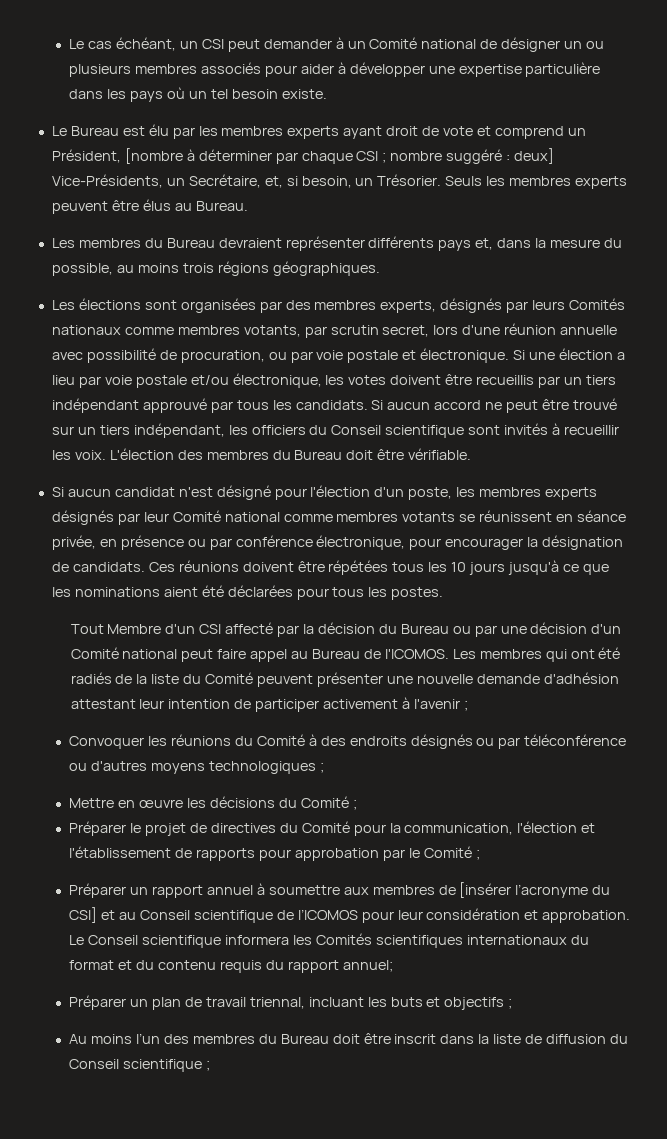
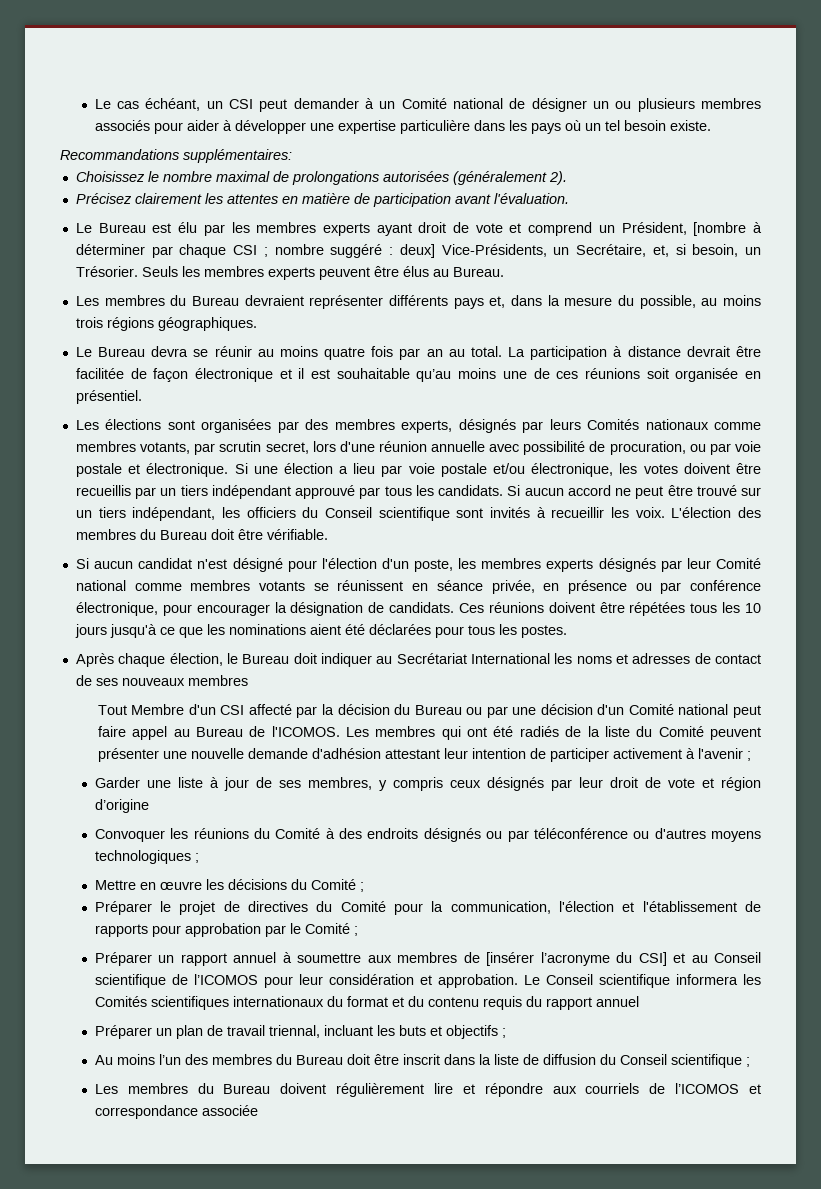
+ Recommandations supplémentaires:
+ Choisissez le nombre maximal de prolongations autorisées (généralement 2).
+ Précisez clairement les attentes en matière de participation avant l'évaluation.
+ Le Bureau devra se réunir au moins quatre fois par an au total. La participation à distance devrait être facilitée de façon électronique et il est souhaitable qu’au moins une de ces réunions soit organisée en présentiel.
+ Après chaque élection, le Bureau doit indiquer au Secrétariat International les noms et adresses de contact de ses nouveaux membres
+ Garder une liste à jour de ses membres, y compris ceux désignés par leur droit de vote et région d’origine
- Le Conseil scientifique informera les Comités scientifiques internationaux du format et du contenu requis du rapport annuel;
+ Le Conseil scientifique informera les Comités scientifiques internationaux du format et du contenu requis du rapport annuel
+ Les membres du Bureau doivent régulièrement lire et répondre aux courriels de l’ICOMOS et correspondance associée

